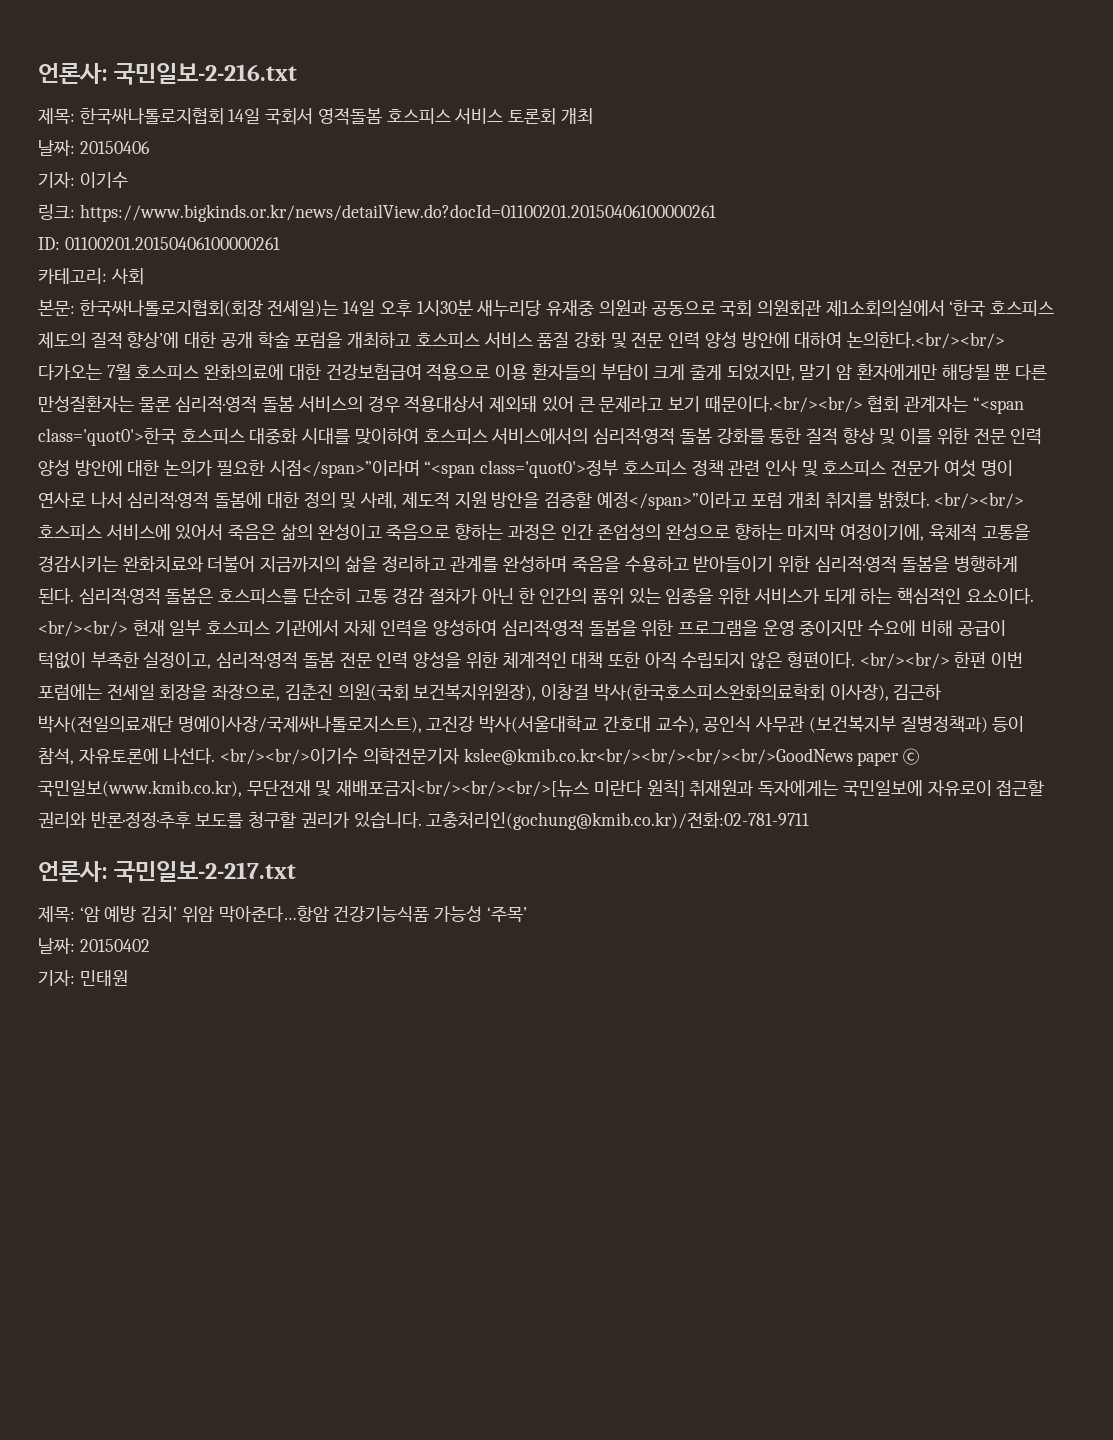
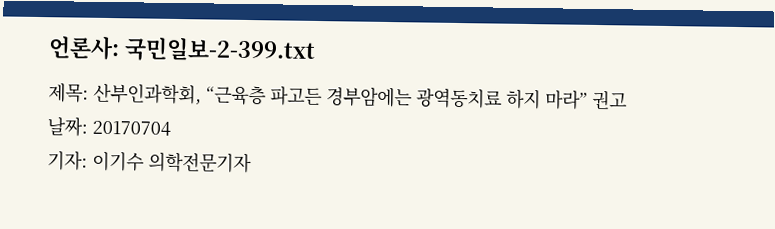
- 언론사: 국민일보-2-216.txt
- 제목: 한국싸나톨로지협회 14일 국회서 영적돌봄 호스피스 서비스 토론회 개최
- 날짜: 20150406
+ 언론사: 국민일보-2-399.txt
+ 제목: 산부인과학회, “근육층 파고든 경부암에는 광역동치료 하지 마라” 권고
+ 날짜: 20170704
- 기자: 이기수
- 링크: https://www.bigkinds.or.kr/news/detailView.do?docId=01100201.20150406100000261
- ID: 01100201.20150406100000261
- 카테고리: 사회
- 본문: 한국싸나톨로지협회(회장 전세일)는 14일 오후 1시30분 새누리당 유재중 의원과 공동으로 국회 의원회관 제1소회의실에서 ‘한국 호스피스 제도의 질적 향상’에 대한 공개 학술 포럼을 개최하고 호스피스 서비스 품질 강화 및 전문 인력 양성 방안에 대하여 논의한다.<br/><br/> 다가오는 7월 호스피스 완화의료에 대한 건강보험급여 적용으로 이용 환자들의 부담이 크게 줄게 되었지만, 말기 암 환자에게만 해당될 뿐 다른 만성질환자는 물론 심리적·영적 돌봄 서비스의 경우 적용대상서 제외돼 있어 큰 문제라고 보기 때문이다.<br/><br/> 협회 관계자는 “<span class='quot0'>한국 호스피스 대중화 시대를 맞이하여 호스피스 서비스에서의 심리적·영적 돌봄 강화를 통한 질적 향상 및 이를 위한 전문 인력 양성 방안에 대한 논의가 필요한 시점</span>”이라며 “<span class='quot0'>정부 호스피스 정책 관련 인사 및 호스피스 전문가 여섯 명이 연사로 나서 심리적·영적 돌봄에 대한 정의 및 사례, 제도적 지원 방안을 검증할 예정</span>”이라고 포럼 개최 취지를 밝혔다. <br/><br/> 호스피스 서비스에 있어서 죽음은 삶의 완성이고 죽음으로 향하는 과정은 인간 존엄성의 완성으로 향하는 마지막 여정이기에, 육체적 고통을 경감시키는 완화치료와 더불어 지금까지의 삶을 정리하고 관계를 완성하며 죽음을 수용하고 받아들이기 위한 심리적·영적 돌봄을 병행하게 된다. 심리적·영적 돌봄은 호스피스를 단순히 고통 경감 절차가 아닌 한 인간의 품위 있는 임종을 위한 서비스가 되게 하는 핵심적인 요소이다. <br/><br/> 현재 일부 호스피스 기관에서 자체 인력을 양성하여 심리적·영적 돌봄을 위한 프로그램을 운영 중이지만 수요에 비해 공급이 턱없이 부족한 실정이고, 심리적·영적 돌봄 전문 인력 양성을 위한 체계적인 대책 또한 아직 수립되지 않은 형편이다. <br/><br/> 한편 이번 포럼에는 전세일 회장을 좌장으로, 김춘진 의원(국회 보건복지위원장), 이창걸 박사(한국호스피스완화의료학회 이사장), 김근하 박사(전일의료재단 명예이사장/국제싸나톨로지스트), 고진강 박사(서울대학교 간호대 교수), 공인식 사무관 (보건복지부 질병정책과) 등이 참석, 자유토론에 나선다. <br/><br/>이기수 의학전문기자 kslee@kmib.co.kr<br/><br/><br/><br/>GoodNews paper ⓒ 국민일보(www.kmib.co.kr), 무단전재 및 재배포금지<br/><br/><br/>[뉴스 미란다 원칙] 취재원과 독자에게는 국민일보에 자유로이 접근할 권리와 반론·정정·추후 보도를 청구할 권리가 있습니다. 고충처리인(gochung@kmib.co.kr)/전화:02-781-9711
- 언론사: 국민일보-2-217.txt
- 제목: ‘암 예방 김치’ 위암 막아준다…항암 건강기능식품 가능성 ‘주목’
- 날짜: 20150402
- 기자: 민태원
+ 기자: 이기수 의학전문기자

